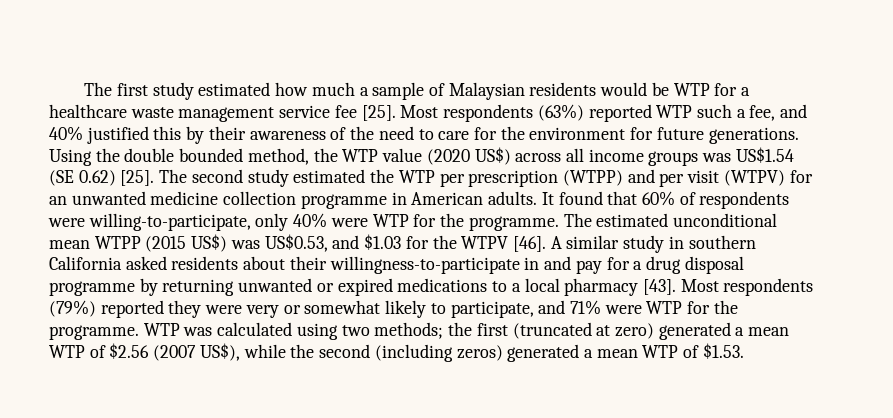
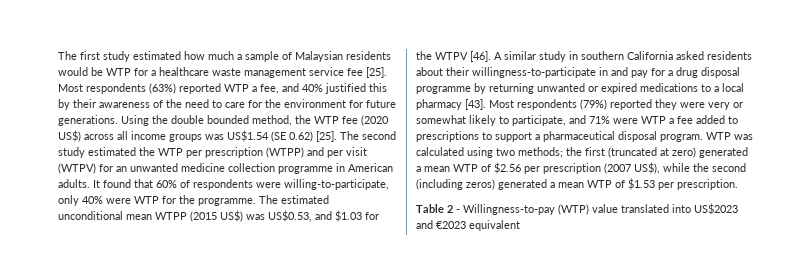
- Most respondents (63%) reported WTP such a fee, and 40% justified this by their awareness of the need to care for the environment for future generations.
+ Most respondents (63%) reported WTP a fee, and 40% justified this by their awareness of the need to care for the environment for future generations.
- Using the double bounded method, the WTP value (2020 US$) across all income groups was US$1.54 (SE 0.62) [25].
+ Using the double bounded method, the WTP fee (2020 US$) across all income groups was US$1.54 (SE 0.62) [25].
- Most respondents (79%) reported they were very or somewhat likely to participate, and 71% were WTP for the programme.
+ Most respondents (79%) reported they were very or somewhat likely to participate, and 71% were WTP a fee added to prescriptions to support a pharmaceutical disposal program.
- WTP was calculated using two methods; the first (truncated at zero) generated a mean WTP of $2.56 (2007 US$), while the second (including zeros) generated a mean WTP of $1.53.
+ WTP was calculated using two methods; the first (truncated at zero) generated a mean WTP of $2.56 per prescription (2007 US$), while the second (including zeros) generated a mean WTP of $1.53 per prescription.
+ Table 2 - Willingness-to-pay (WTP) value translated into US$2023 and €2023 equivalent

